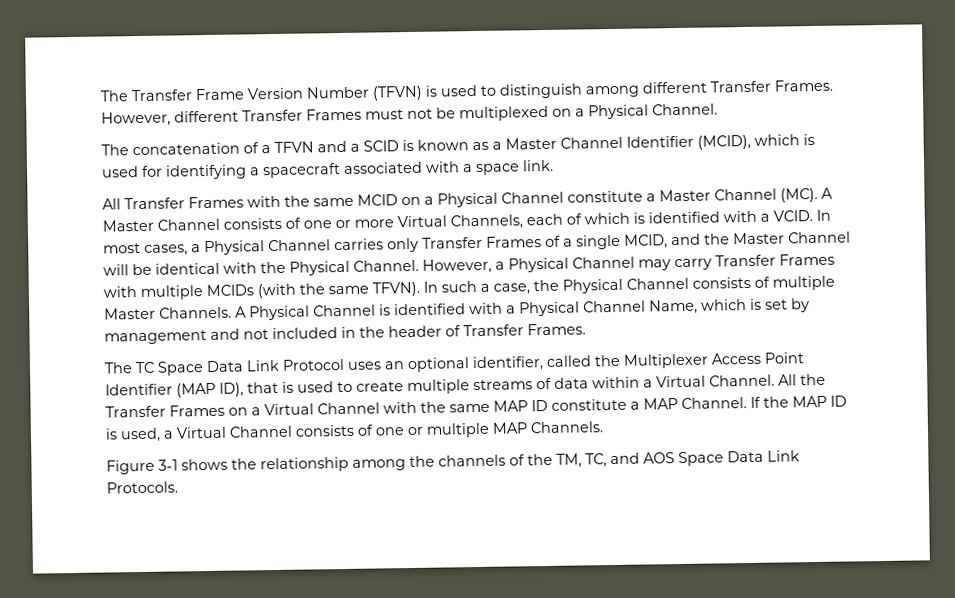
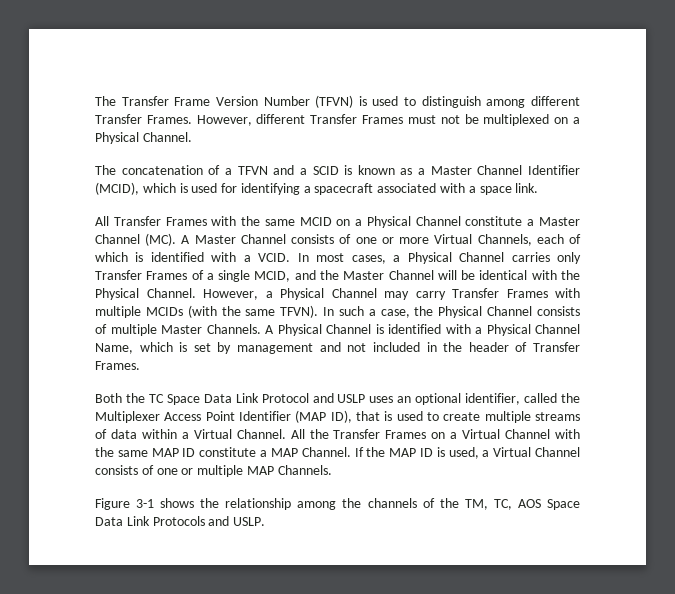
- The TC Space Data Link Protocol uses an optional identifier, called the Multiplexer Access Point Identifier (MAP ID), that is used to create multiple streams of data within a Virtual Channel.
+ Both the TC Space Data Link Protocol and USLP uses an optional identifier, called the Multiplexer Access Point Identifier (MAP ID), that is used to create multiple streams of data within a Virtual Channel.
- Figure 3-1 shows the relationship among the channels of the TM, TC, and AOS Space Data Link Protocols.
+ Figure 3-1 shows the relationship among the channels of the TM, TC, AOS Space Data Link Protocols and USLP.

